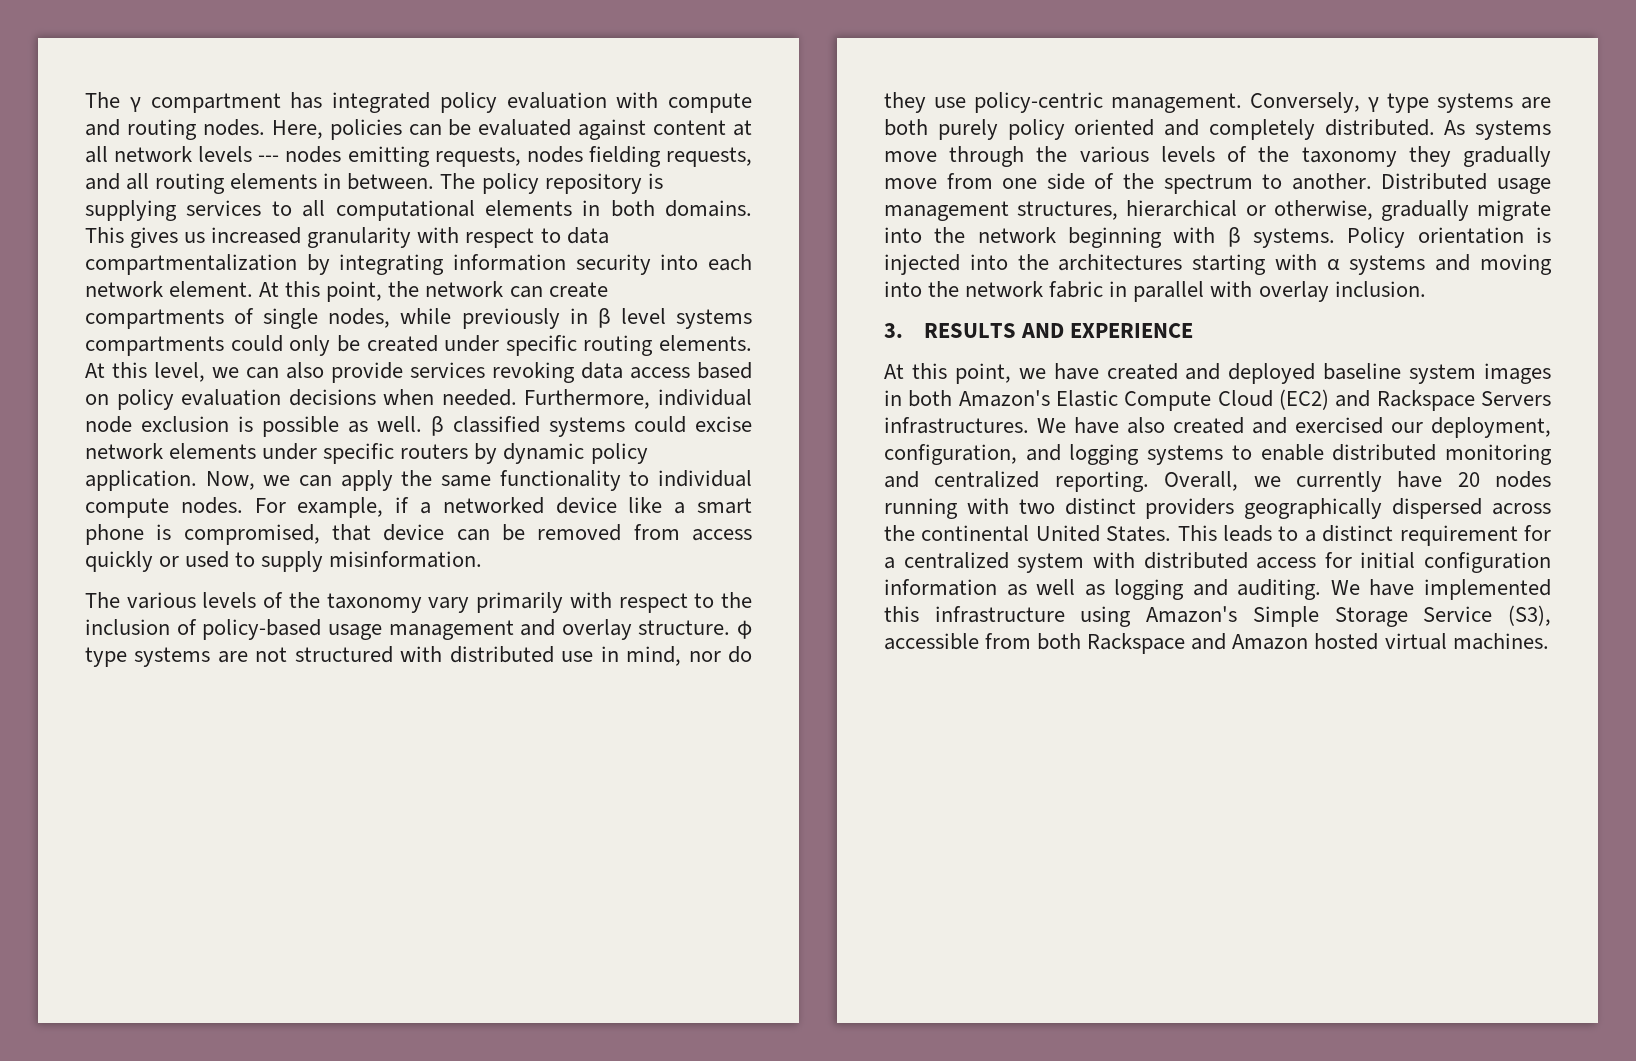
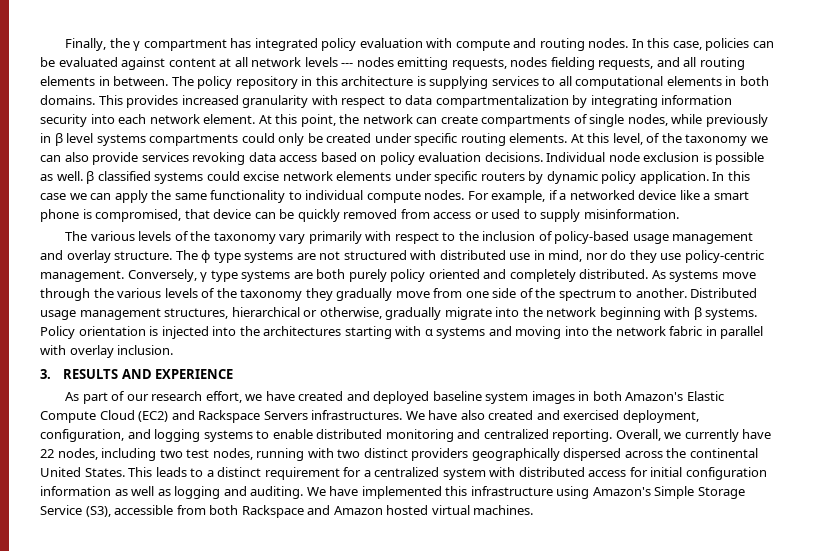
- The γ compartment has integrated policy evaluation with compute and routing nodes.
+ Finally, the γ compartment has integrated policy evaluation with compute and routing nodes.
- Here, policies can be evaluated against content at all network levels --- nodes emitting requests, nodes fielding requests, and all routing elements in between.
+ In this case, policies can be evaluated against content at all network levels --- nodes emitting requests, nodes fielding requests, and all routing elements in between.
- The policy repository is supplying services to all computational elements in both domains.
+ The policy repository in this architecture is supplying services to all computational elements in both domains.
- This gives us increased granularity with respect to data compartmentalization by integrating information security into each network element.
+ This provides increased granularity with respect to data compartmentalization by integrating information security into each network element.
- At this level, we can also provide services revoking data access based on policy evaluation decisions when needed. Furthermore, individual node exclusion is possible as well. β classified systems could excise network elements under specific routers by dynamic policy application.
+ At this level, of the taxonomy we can also provide services revoking data access based on policy evaluation decisions. Individual node exclusion is possible as well. β classified systems could excise network elements under specific routers by dynamic policy application.
- Now, we can apply the same functionality to individual compute nodes.
+ In this case we can apply the same functionality to individual compute nodes.
- For example, if a networked device like a smart phone is compromised, that device can be removed from access quickly or used to supply misinformation.
+ For example, if a networked device like a smart phone is compromised, that device can be quickly removed from access or used to supply misinformation.
- The various levels of the taxonomy vary primarily with respect to the inclusion of policy-based usage management and overlay structure. ϕ type systems are not structured with distributed use in mind, nor do they use policy-centric management.
+ The various levels of the taxonomy vary primarily with respect to the inclusion of policy-based usage management and overlay structure. The ϕ type systems are not structured with distributed use in mind, nor do they use policy-centric management.
- At this point, we have created and deployed baseline system images in both Amazon's Elastic Compute Cloud (EC2) and Rackspace Servers infrastructures.
+ As part of our research effort, we have created and deployed baseline system images in both Amazon's Elastic Compute Cloud (EC2) and Rackspace Servers infrastructures.
- We have also created and exercised our deployment, configuration, and logging systems to enable distributed monitoring and centralized reporting.
+ We have also created and exercised deployment, configuration, and logging systems to enable distributed monitoring and centralized reporting.
- Overall, we currently have 20 nodes running with two distinct providers geographically dispersed across the continental United States.
+ Overall, we currently have 22 nodes, including two test nodes, running with two distinct providers geographically dispersed across the continental United States.

